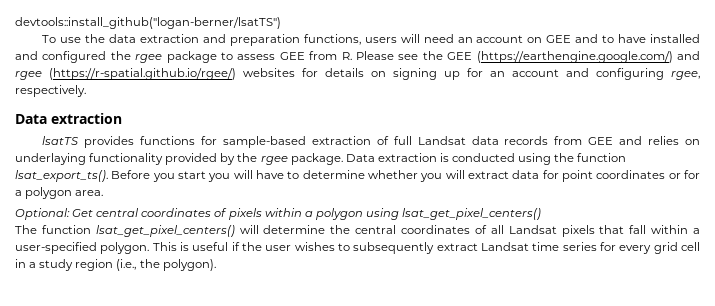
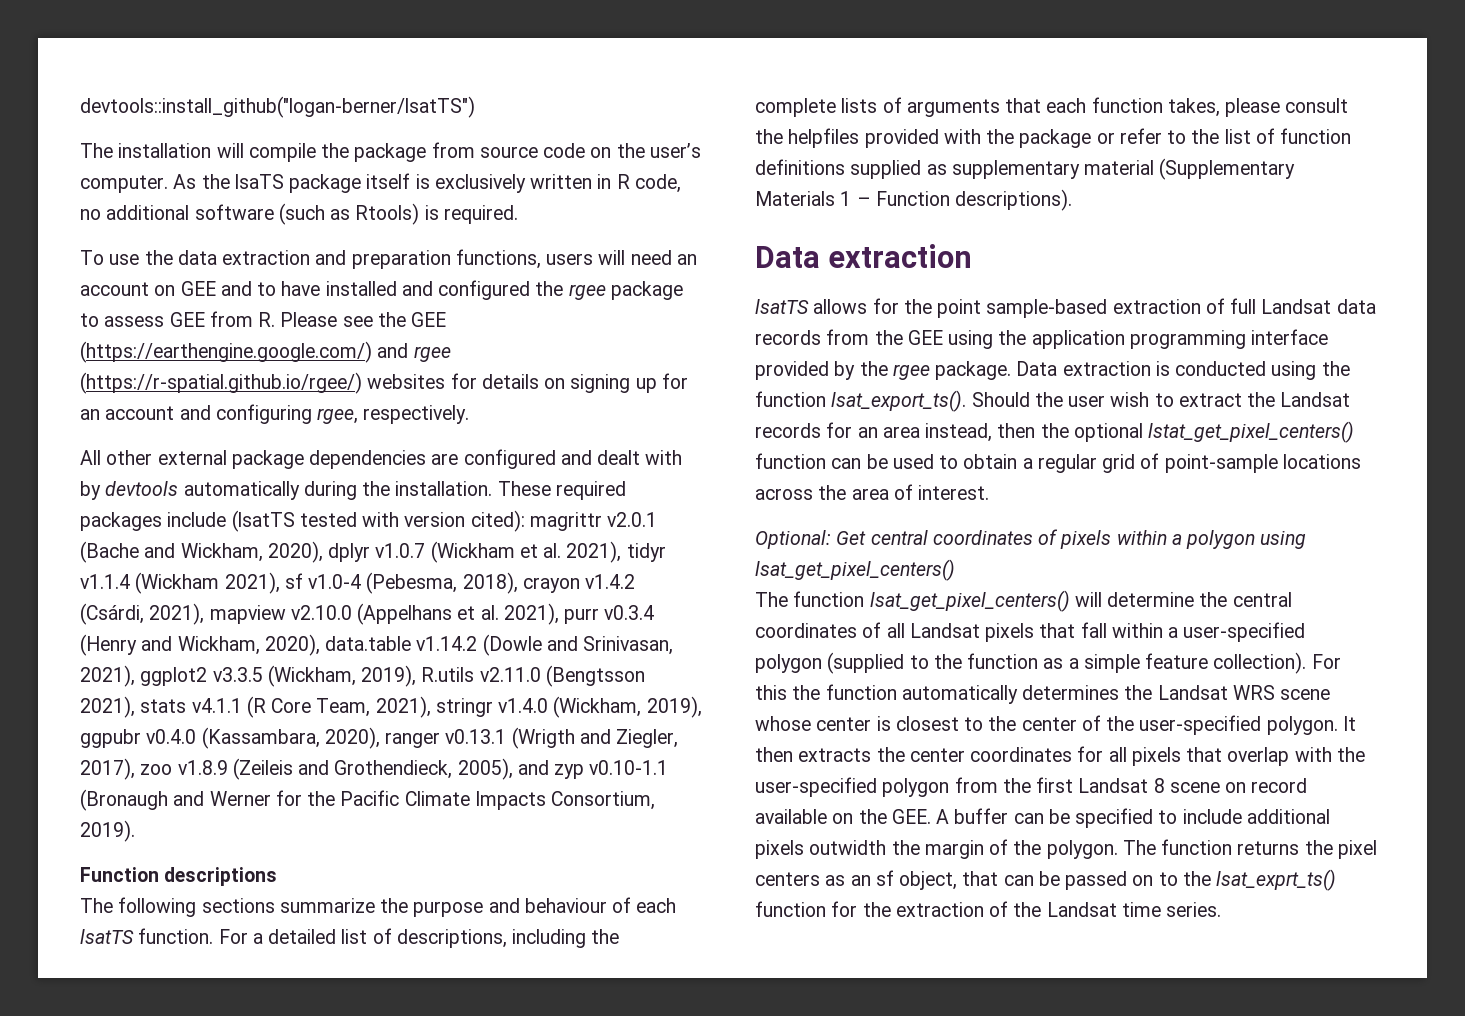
+ The installation will compile the package from source code on the user’s computer. As the lsaTS package itself is exclusively written in R code, no additional software (such as Rtools) is required.
+ All other external package dependencies are configured and dealt with by devtools automatically during the installation. These required packages include (lsatTS tested with version cited): magrittr v2.0.1 (Bache and Wickham, 2020), dplyr v1.0.7 (Wickham et al. 2021), tidyr v1.1.4 (Wickham 2021), sf v1.0-4 (Pebesma, 2018), crayon v1.4.2 (Csárdi, 2021), mapview v2.10.0 (Appelhans et al. 2021), purr v0.3.4 (Henry and Wickham, 2020), data.table v1.14.2 (Dowle and Srinivasan, 2021), ggplot2 v3.3.5 (Wickham, 2019), R.utils v2.11.0 (Bengtsson 2021), stats v4.1.1 (R Core Team, 2021), stringr v1.4.0 (Wickham, 2019), ggpubr v0.4.0 (Kassambara, 2020), ranger v0.13.1 (Wrigth and Ziegler, 2017), zoo v1.8.9 (Zeileis and Grothendieck, 2005), and zyp v0.10-1.1 (Bronaugh and Werner for the Pacific Climate Impacts Consortium, 2019).
+ Function descriptions
+ The following sections summarize the purpose and behaviour of each lsatTS function. For a detailed list of descriptions, including the complete lists of arguments that each function takes, please consult the helpfiles provided with the package or refer to the list of function definitions supplied as supplementary material (Supplementary Materials 1 – Function descriptions).
- lsatTS provides functions for sample-based extraction of full Landsat data records from GEE and relies on underlaying functionality provided by the rgee package.
+ lsatTS allows for the point sample-based extraction of full Landsat data records from the GEE using the application programming interface provided by the rgee package.
- Before you start you will have to determine whether you will extract data for point coordinates or for a polygon area.
+ Should the user wish to extract the Landsat records for an area instead, then the optional lstat_get_pixel_centers() function can be used to obtain a regular grid of point-sample locations across the area of interest.
- The function lsat_get_pixel_centers() will determine the central coordinates of all Landsat pixels that fall within a user-specified polygon. This is useful if the user wishes to subsequently extract Landsat time series for every grid cell in a study region (i.e., the polygon).
+ The function lsat_get_pixel_centers() will determine the central coordinates of all Landsat pixels that fall within a user-specified polygon (supplied to the function as a simple feature collection). For this the function automatically determines the Landsat WRS scene whose center is closest to the center of the user-specified polygon. It then extracts the center coordinates for all pixels that overlap with the user-specified polygon from the first Landsat 8 scene on record available on the GEE. A buffer can be specified to include additional pixels outwidth the margin of the polygon. The function returns the pixel centers as an sf object, that can be passed on to the lsat_exprt_ts() function for the extraction of the Landsat time series.

